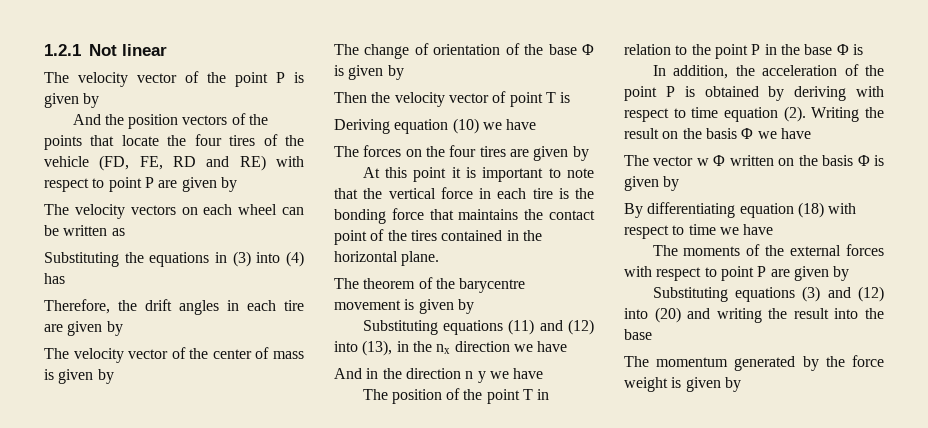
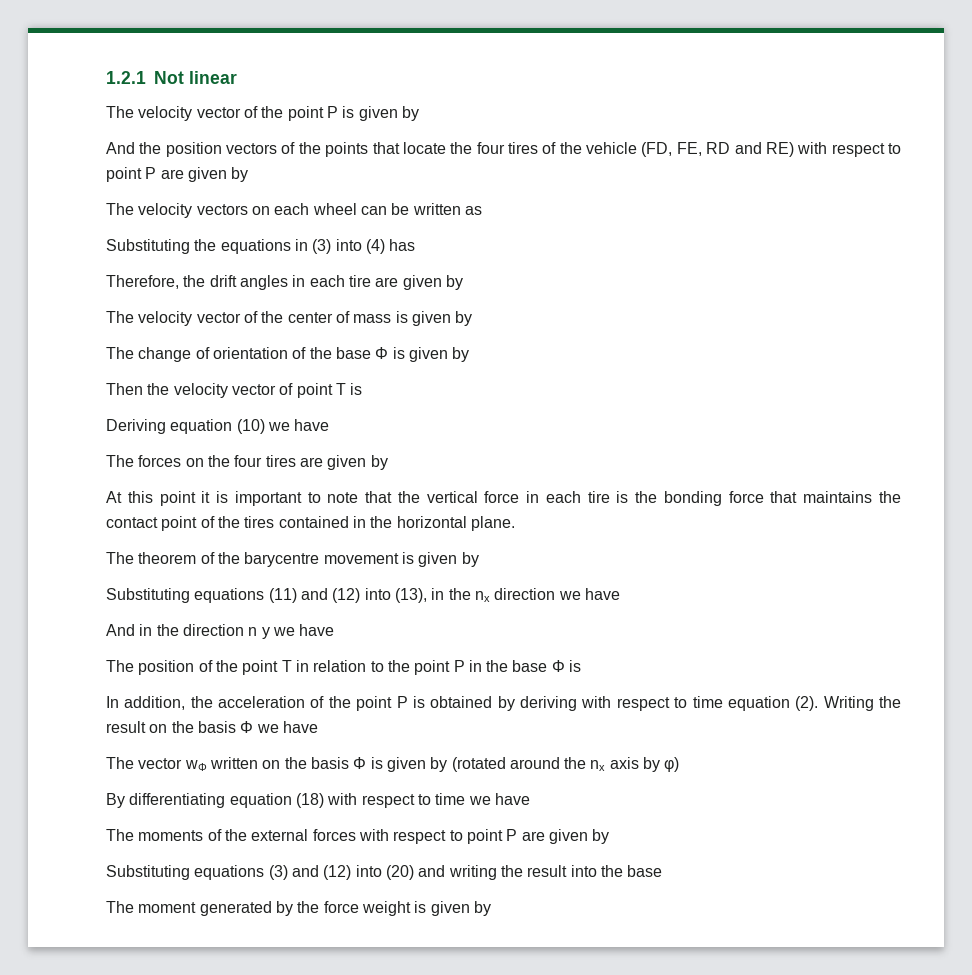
- The vector w Φ written on the basis Φ is given by
+ The vector wΦ written on the basis Φ is given by (rotated around the nx axis by φ)
- The momentum generated by the force weight is given by
+ The moment generated by the force weight is given by

